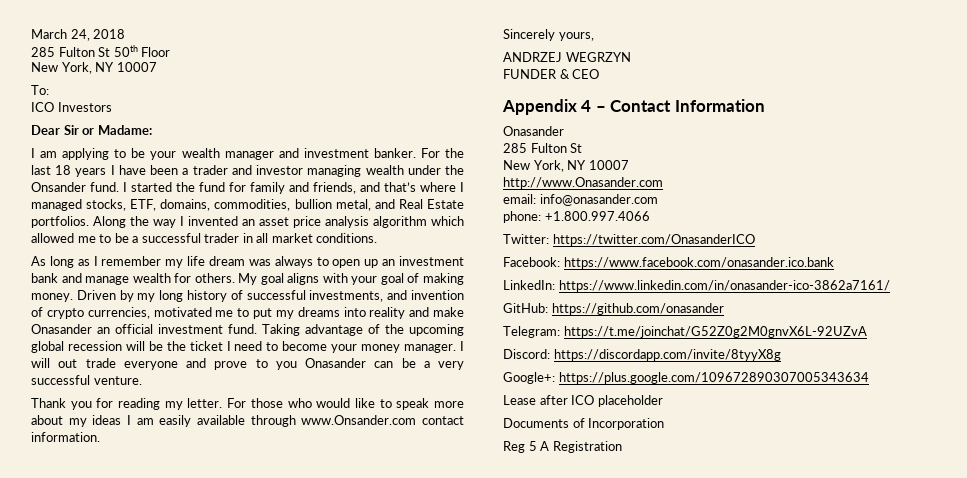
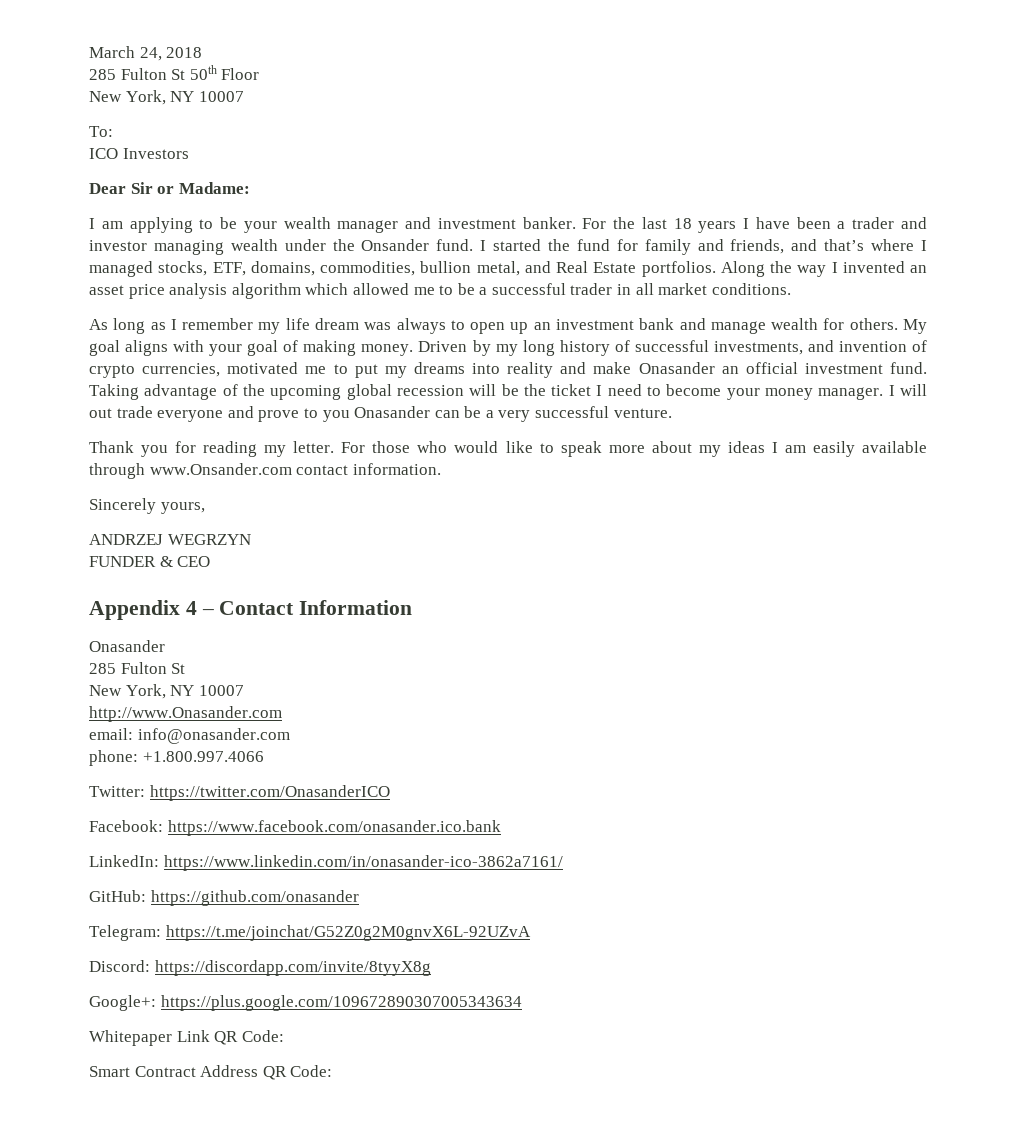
- Lease after ICO placeholder
- Documents of Incorporation
- Reg 5 A Registration
+ Whitepaper Link QR Code:
+ Smart Contract Address QR Code:

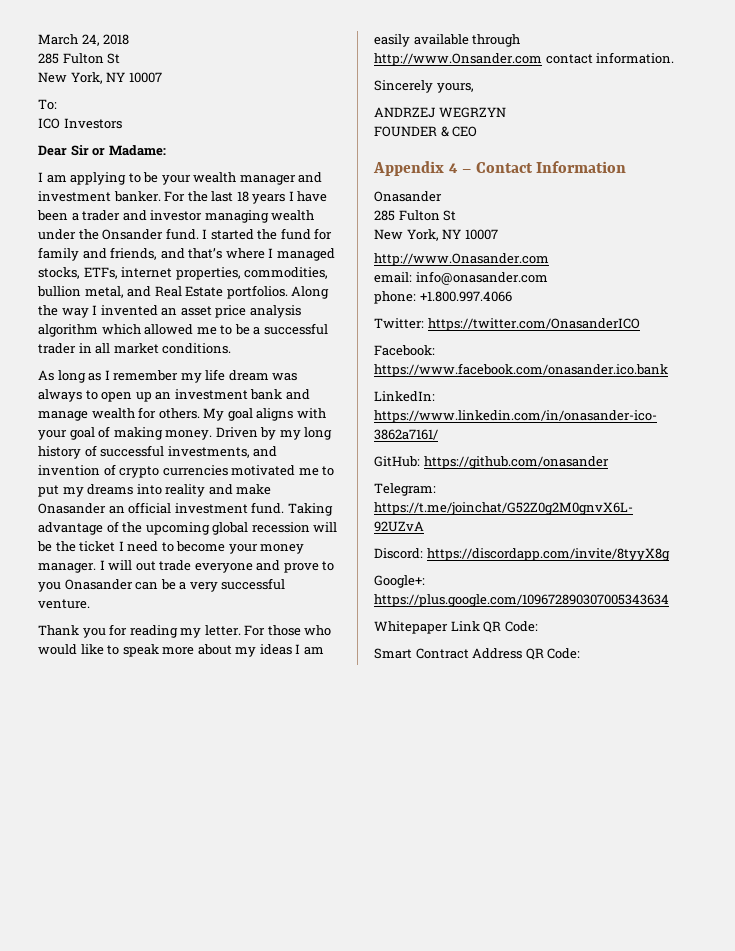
  March 24, 2018
- 285 Fulton St 50th Floor
+ 285 Fulton St
- I started the fund for family and friends, and that’s where I managed stocks, ETF, domains, commodities, bullion metal, and Real Estate portfolios.
+ I started the fund for family and friends, and that’s where I managed stocks, ETFs, internet properties, commodities, bullion metal, and Real Estate portfolios.
- Driven by my long history of successful investments, and invention of crypto currencies, motivated me to put my dreams into reality and make Onasander an official investment fund.
+ Driven by my long history of successful investments, and invention of crypto currencies motivated me to put my dreams into reality and make Onasander an official investment fund.
- For those who would like to speak more about my ideas I am easily available through www.Onsander.com contact information.
+ For those who would like to speak more about my ideas I am easily available through http://www.Onsander.com contact information.
- FUNDER & CEO
+ FOUNDER & CEO

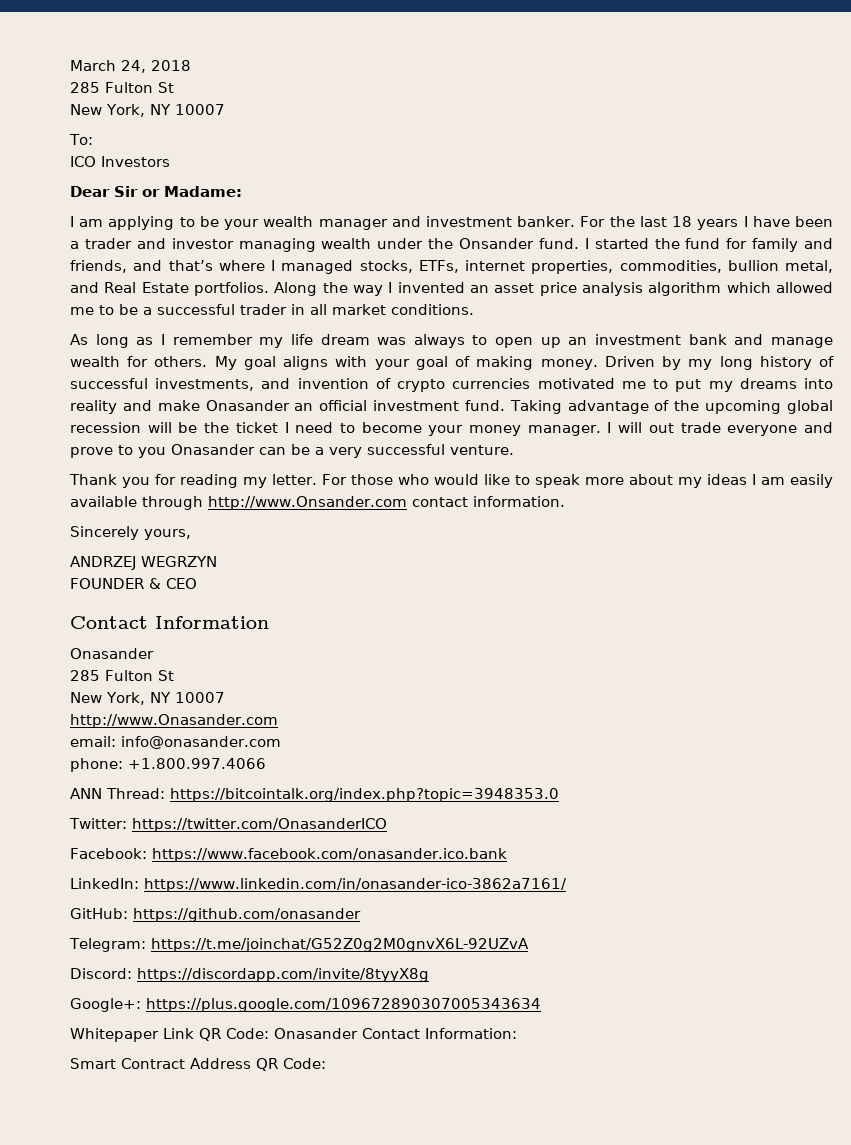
- Appendix 4 – Contact Information
+ Contact Information
+ ANN Thread: https://bitcointalk.org/index.php?topic=3948353.0
- Whitepaper Link QR Code:
+ Whitepaper Link QR Code: Onasander Contact Information:

